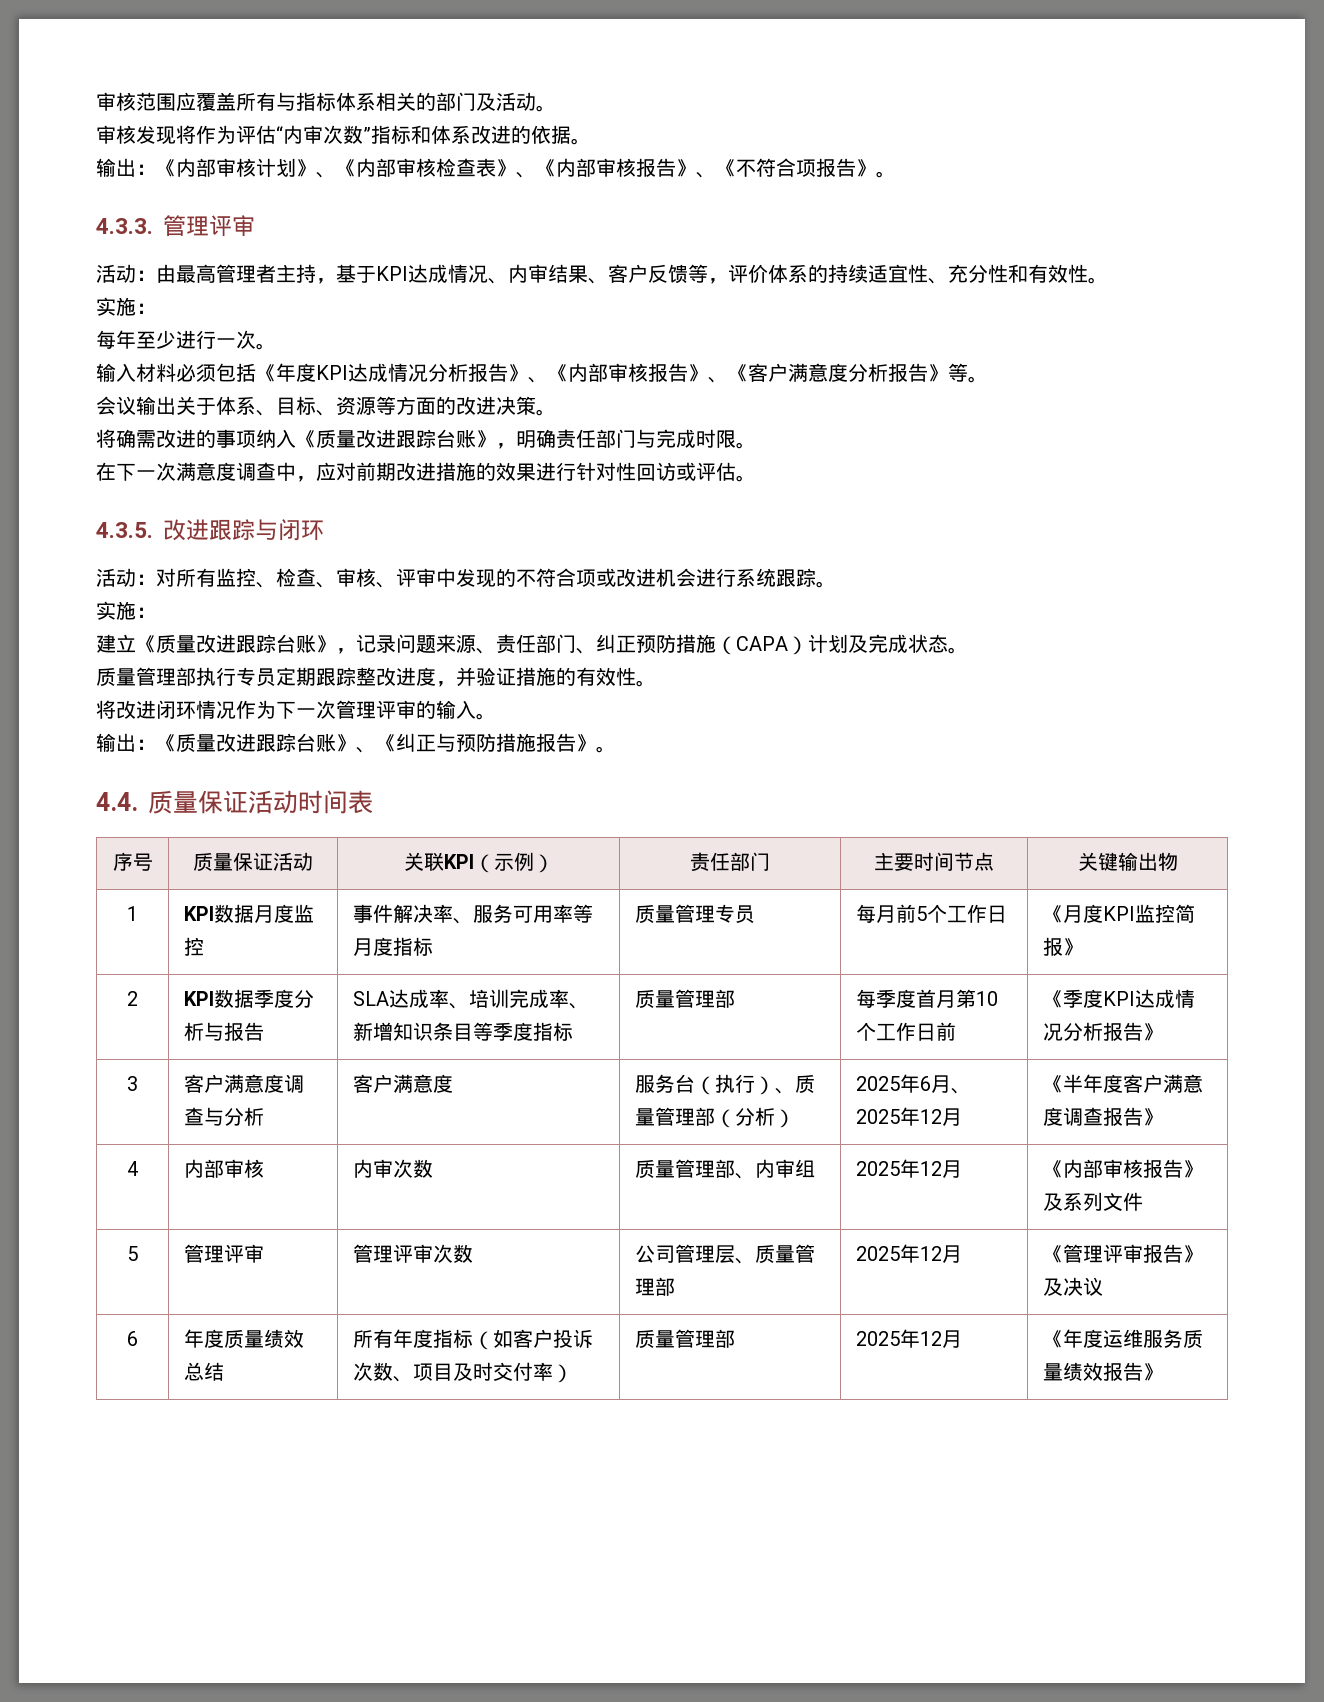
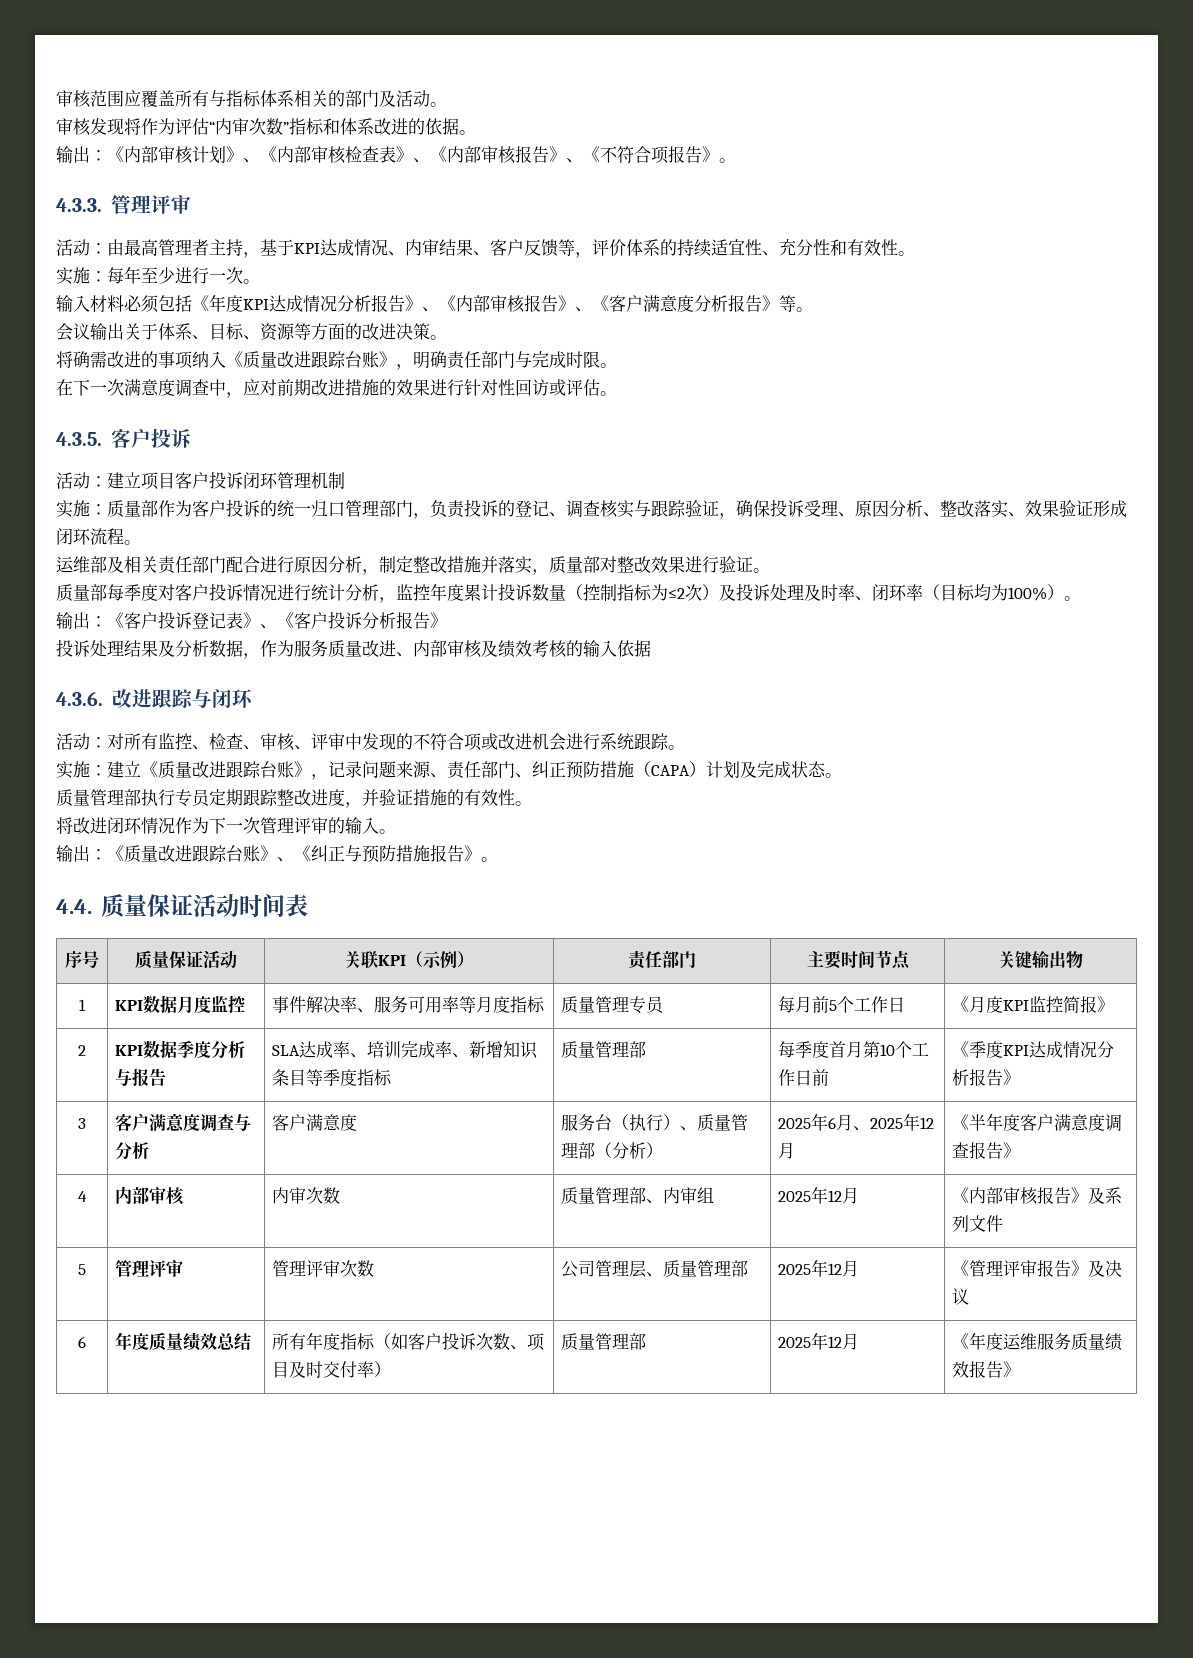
  活动：由最高管理者主持，基于KPI达成情况、内审结果、客户反馈等，评价体系的持续适宜性、充分性和有效性。
- 实施：
- 每年至少进行一次。
+ 实施：每年至少进行一次。
- 4.3.5.改进跟踪与闭环
+ 4.3.5.客户投诉
+ 活动：建立项目客户投诉闭环管理机制
+ 实施：质量部作为客户投诉的统一归口管理部门，负责投诉的登记、调查核实与跟踪验证，确保投诉受理、原因分析、整改落实、效果验证形成闭环流程。
+ 运维部及相关责任部门配合进行原因分析，制定整改措施并落实，质量部对整改效果进行验证。
+ 质量部每季度对客户投诉情况进行统计分析，监控年度累计投诉数量（控制指标为≤2次）及投诉处理及时率、闭环率（目标均为100%）。
+ 输出：《客户投诉登记表》、《客户投诉分析报告》
+ 投诉处理结果及分析数据，作为服务质量改进、内部审核及绩效考核的输入依据
+ 4.3.6.改进跟踪与闭环
  活动：对所有监控、检查、审核、评审中发现的不符合项或改进机会进行系统跟踪。
- 实施：
- 建立《质量改进跟踪台账》，记录问题来源、责任部门、纠正预防措施（CAPA）计划及完成状态。
+ 实施：建立《质量改进跟踪台账》，记录问题来源、责任部门、纠正预防措施（CAPA）计划及完成状态。

